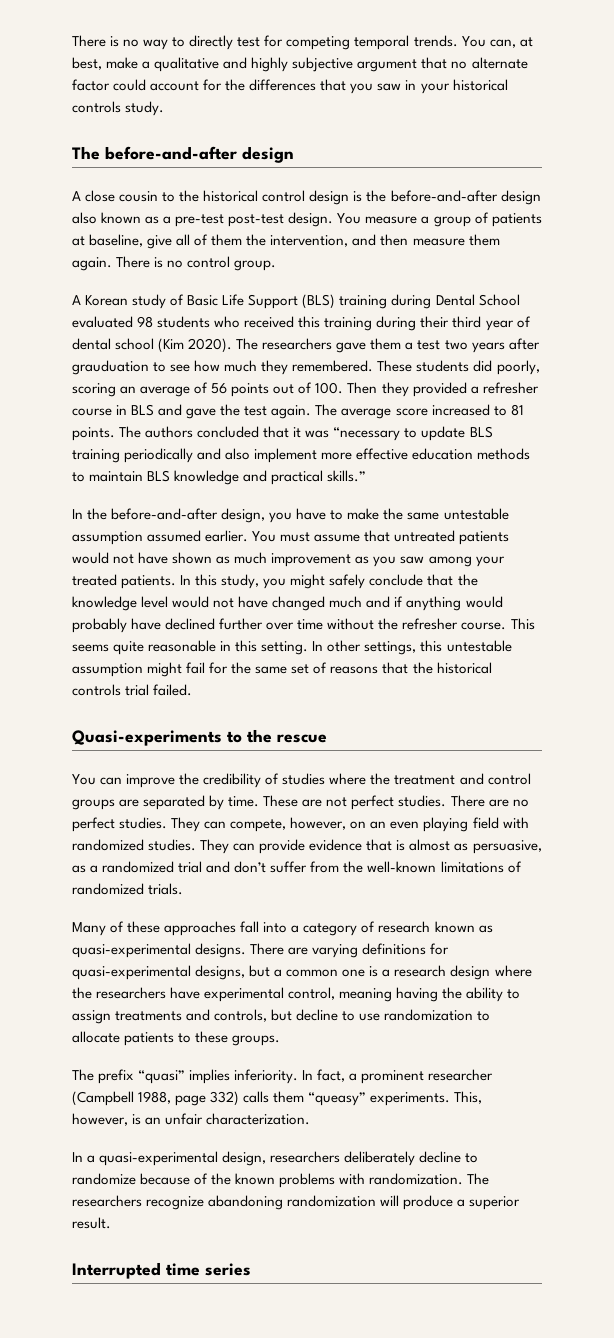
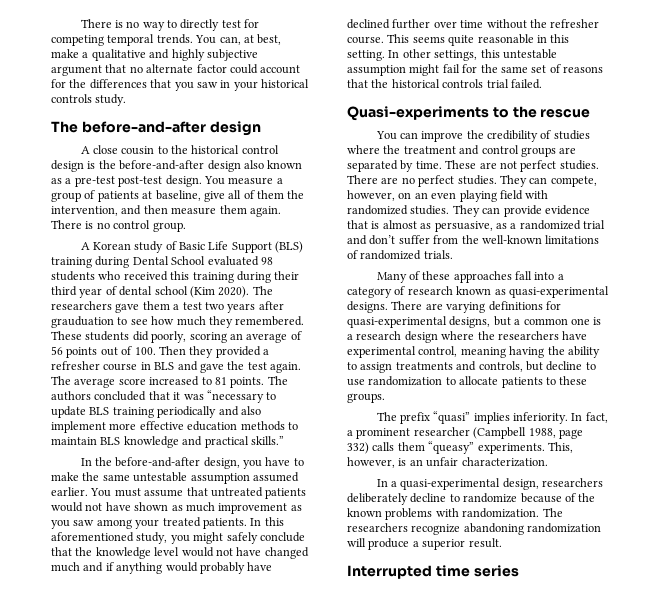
- In this study, you might safely conclude that the knowledge level would not have changed much and if anything would probably have declined further over time without the refresher course.
+ In this aforementioned study, you might safely conclude that the knowledge level would not have changed much and if anything would probably have declined further over time without the refresher course.

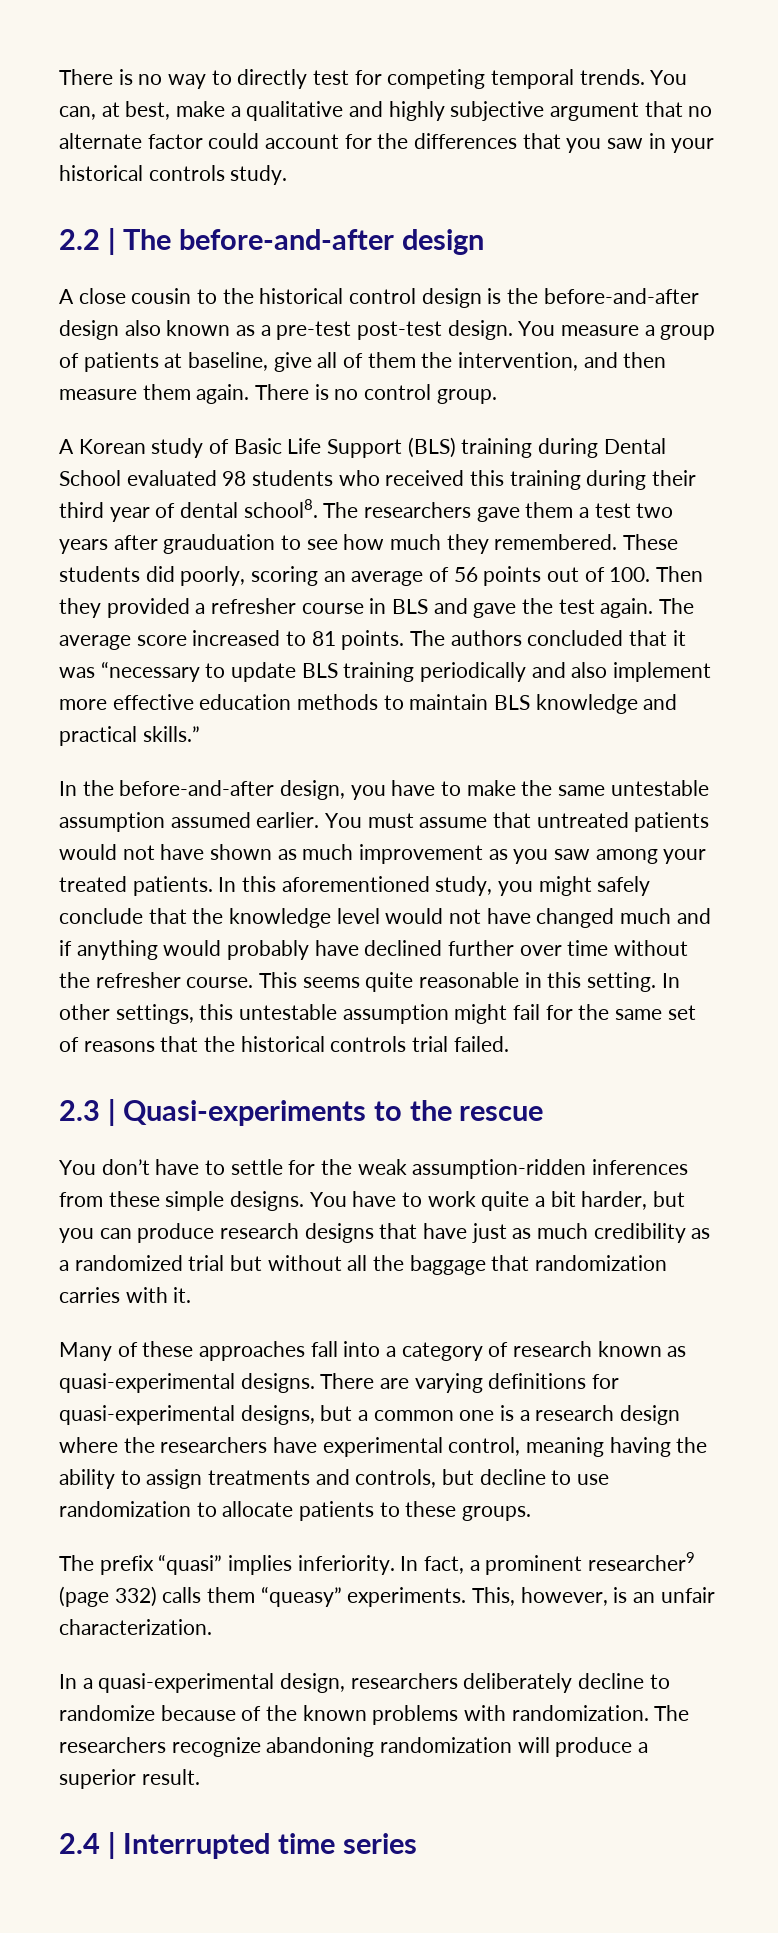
- The before-and-after design
+ 2.2 | The before-and-after design
- A Korean study of Basic Life Support (BLS) training during Dental School evaluated 98 students who received this training during their third year of dental school (Kim 2020).
+ A Korean study of Basic Life Support (BLS) training during Dental School evaluated 98 students who received this training during their third year of dental school8.
- Quasi-experiments to the rescue
+ 2.3 | Quasi-experiments to the rescue
- You can improve the credibility of studies where the treatment and control groups are separated by time. These are not perfect studies. There are no perfect studies. They can compete, however, on an even playing field with randomized studies. They can provide evidence that is almost as persuasive, as a randomized trial and don’t suffer from the well-known limitations of randomized trials.
+ You don’t have to settle for the weak assumption-ridden inferences from these simple designs. You have to work quite a bit harder, but you can produce research designs that have just as much credibility as a randomized trial but without all the baggage that randomization carries with it.
- In fact, a prominent researcher (Campbell 1988, page 332) calls them “queasy” experiments.
+ In fact, a prominent researcher9 (page 332) calls them “queasy” experiments.
- Interrupted time series
+ 2.4 | Interrupted time series

